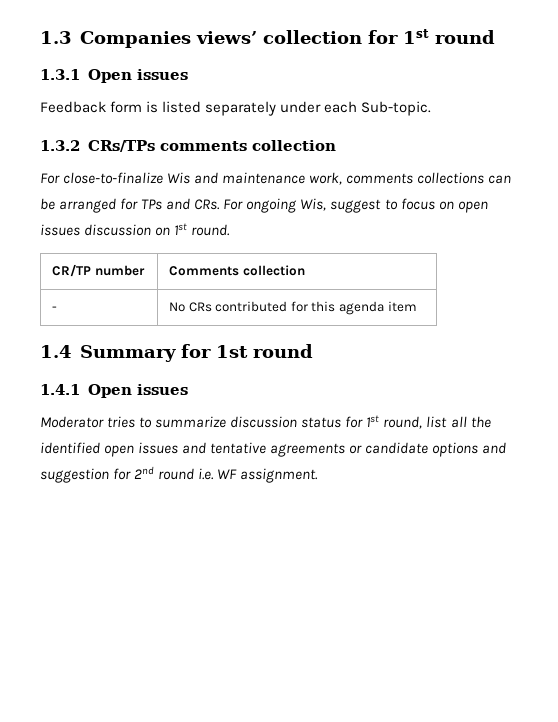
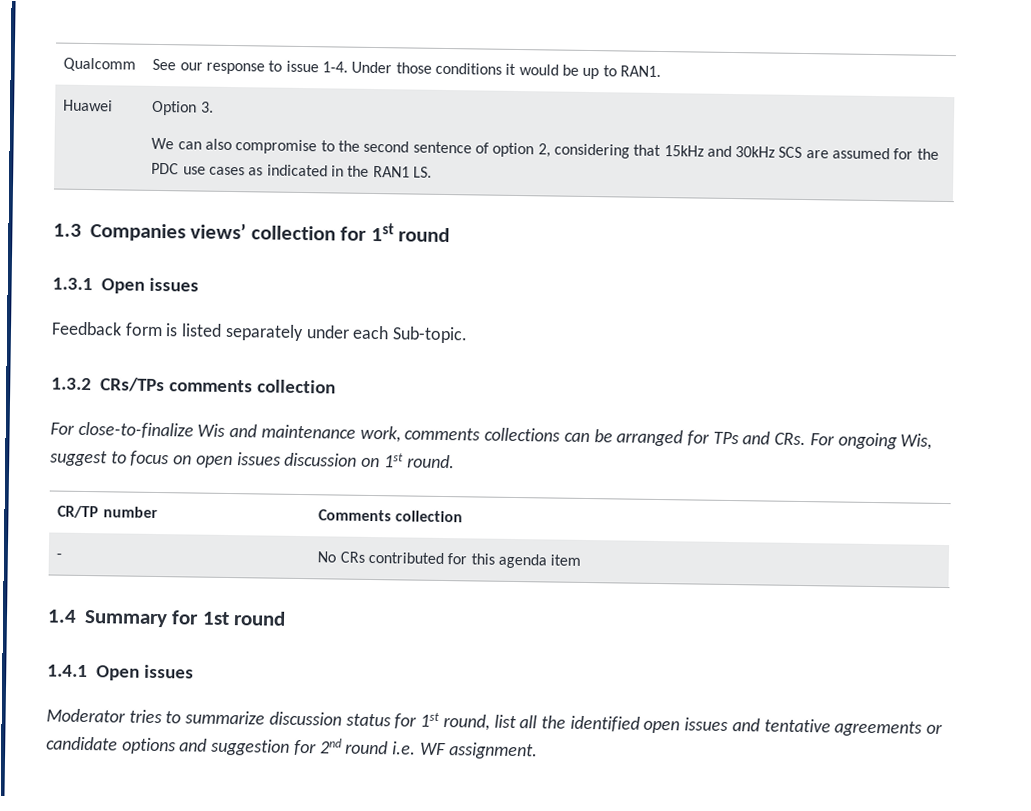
+ Qualcomm | See our response to issue 1-4. Under those conditions it would be up to RAN1.
+ Huawei | Option 3.
+ We can also compromise to the second sentence of option 2, considering that 15kHz and 30kHz SCS are assumed for the PDC use cases as indicated in the RAN1 LS.

